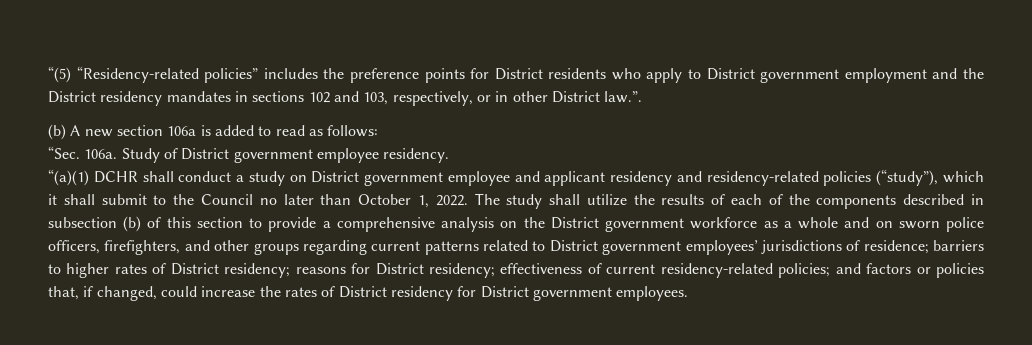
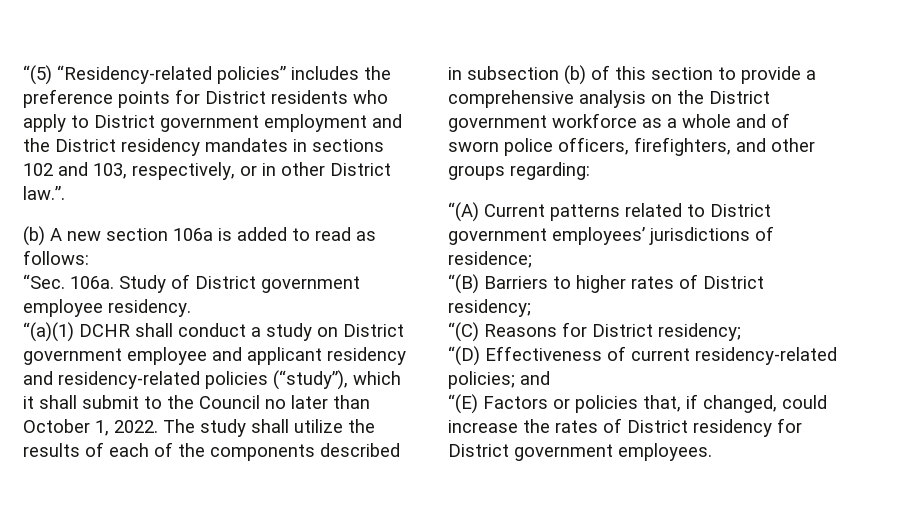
- The study shall utilize the results of each of the components described in subsection (b) of this section to provide a comprehensive analysis on the District government workforce as a whole and on sworn police officers, firefighters, and other groups regarding current patterns related to District government employees’ jurisdictions of residence; barriers to higher rates of District residency; reasons for District residency; effectiveness of current residency-related policies; and factors or policies that, if changed, could increase the rates of District residency for District government employees.
+ The study shall utilize the results of each of the components described in subsection (b) of this section to provide a comprehensive analysis on the District government workforce as a whole and of sworn police officers, firefighters, and other groups regarding:
+ “(A) Current patterns related to District government employees’ jurisdictions of residence;
+ “(B) Barriers to higher rates of District residency;
+ “(C) Reasons for District residency;
+ “(D) Effectiveness of current residency-related policies; and
+ “(E) Factors or policies that, if changed, could increase the rates of District residency for District government employees.

